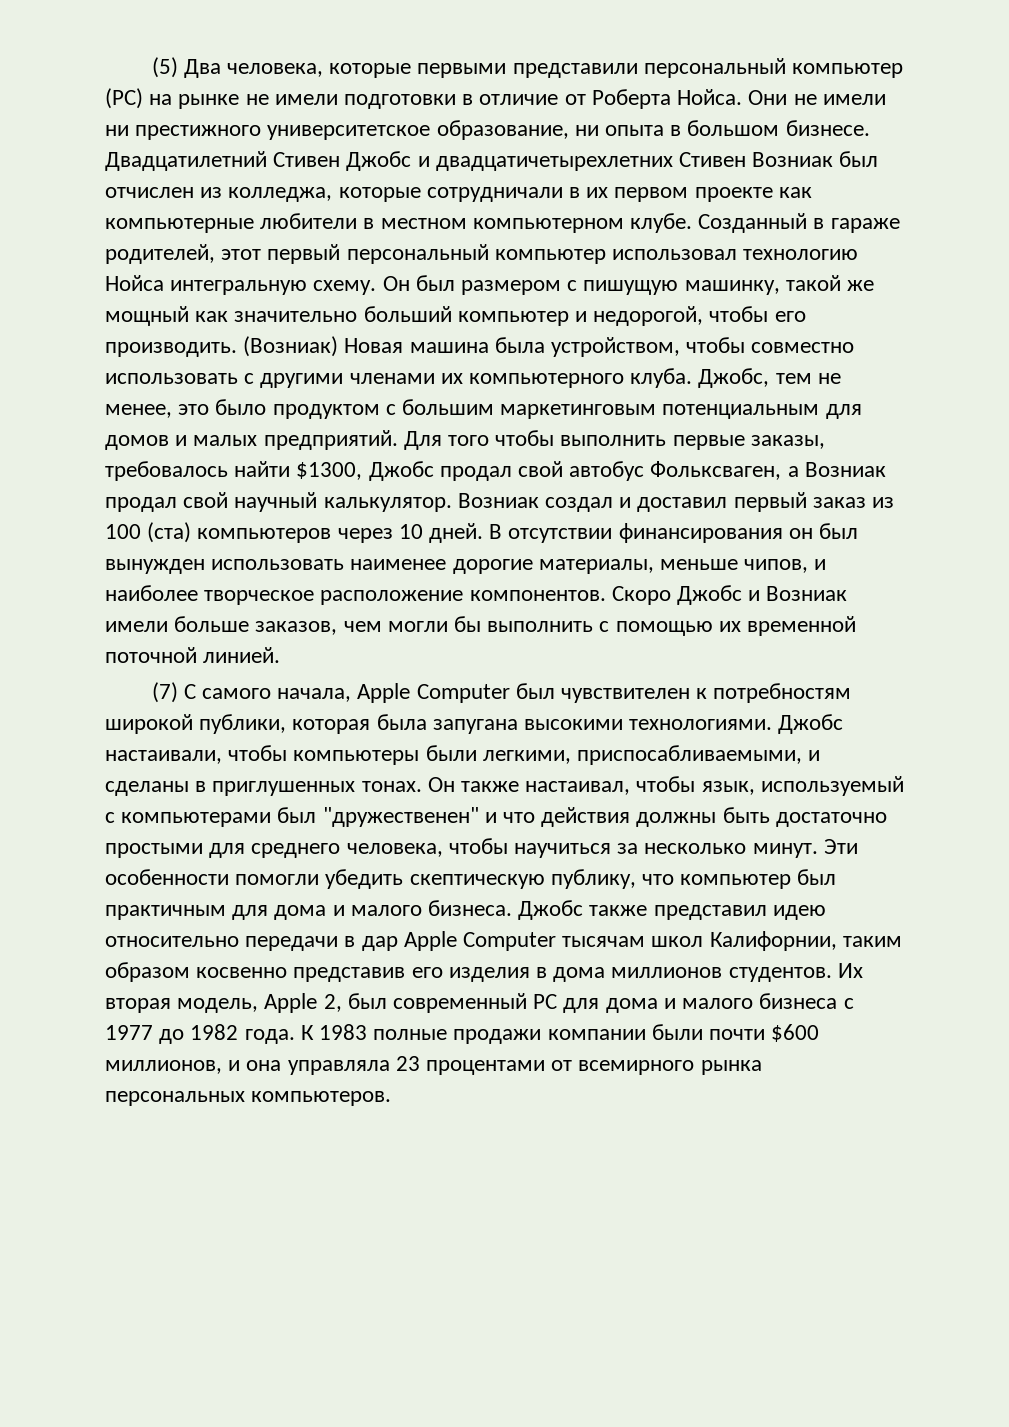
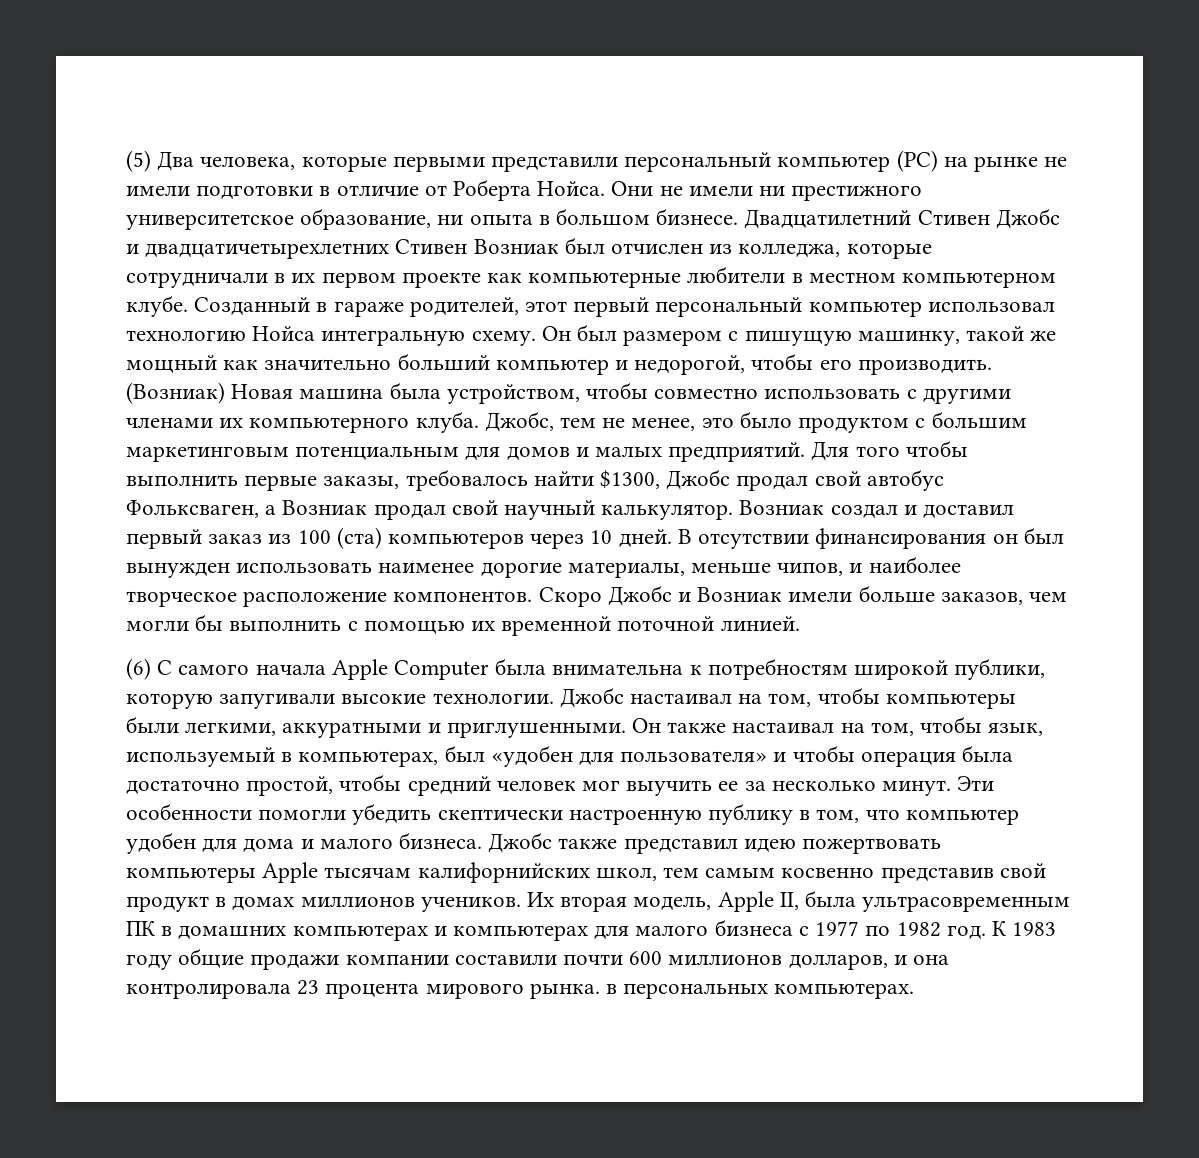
- (7) С самого начала, Apple Computer был чувствителен к потребностям широкой публики, которая была запугана высокими технологиями. Джобс настаивали, чтобы компьютеры были легкими, приспосабливаемыми, и сделаны в приглушенных тонах. Он также настаивал, чтобы язык, используемый с компьютерами был "дружественен" и что действия должны быть достаточно простыми для среднего человека, чтобы научиться за несколько минут.
+ (6) С самого начала Apple Computer была внимательна к потребностям широкой публики, которую запугивали высокие технологии. Джобс настаивал на том, чтобы компьютеры были легкими, аккуратными и приглушенными. Он также настаивал на том, чтобы язык, используемый в компьютерах, был «удобен для пользователя» и чтобы операция была достаточно простой, чтобы средний человек мог выучить ее за несколько минут.
- Эти особенности помогли убедить скептическую публику, что компьютер был практичным для дома и малого бизнеса.
+ Эти особенности помогли убедить скептически настроенную публику в том, что компьютер удобен для дома и малого бизнеса.
- Джобс также представил идею относительно передачи в дар Apple Computer тысячам школ Калифорнии, таким образом косвенно представив его изделия в дома миллионов студентов. Их вторая модель, Apple 2, был современный PC для дома и малого бизнеса с 1977 до 1982 года. К 1983 полные продажи компании были почти $600 миллионов, и она управляла 23 процентами от всемирного рынка персональных компьютеров.
+ Джобс также представил идею пожертвовать компьютеры Apple тысячам калифорнийских школ, тем самым косвенно представив свой продукт в домах миллионов учеников. Их вторая модель, Apple II, была ультрасовременным ПК в домашних компьютерах и компьютерах для малого бизнеса с 1977 по 1982 год. К 1983 году общие продажи компании составили почти 600 миллионов долларов, и она контролировала 23 процента мирового рынка. в персональных компьютерах.

